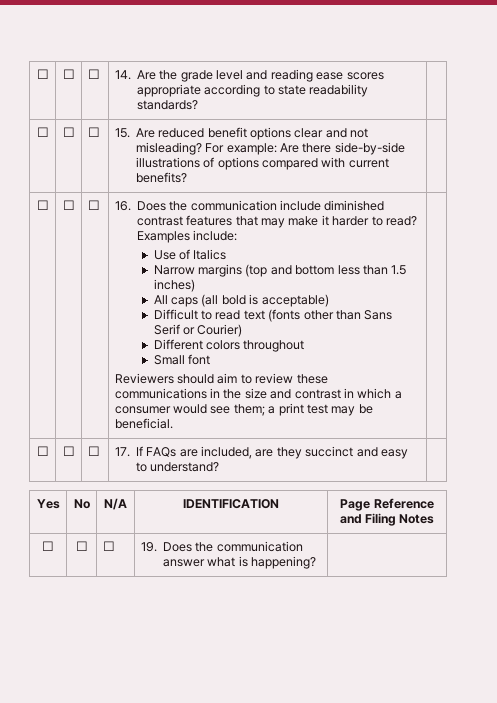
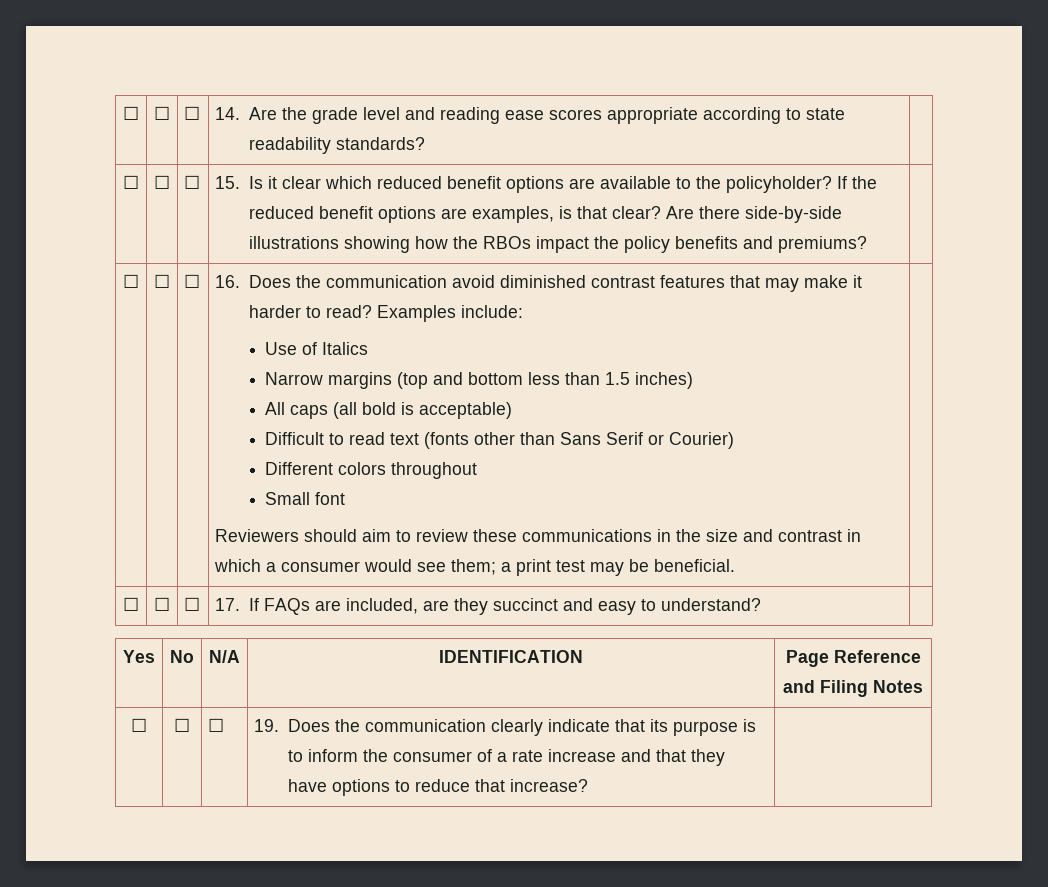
- ☐ | ☐ | ☐ | 15. Are reduced benefit options clear and not misleading? For example: Are there side-by-side illustrations of options compared with current benefits? |
+ ☐ | ☐ | ☐ | 15. Is it clear which reduced benefit options are available to the policyholder? If the reduced benefit options are examples, is that clear? Are there side-by-side illustrations showing how the RBOs impact the policy benefits and premiums? |
- 16. Does the communication include diminished contrast features that may make it harder to read?
+ 16. Does the communication avoid diminished contrast features that may make it harder to read?
- ☐ | ☐ | ☐ | 19. Does the communication answer what is happening? |
+ ☐ | ☐ | ☐ | 19. Does the communication clearly indicate that its purpose is to inform the consumer of a rate increase and that they have options to reduce that increase? |

